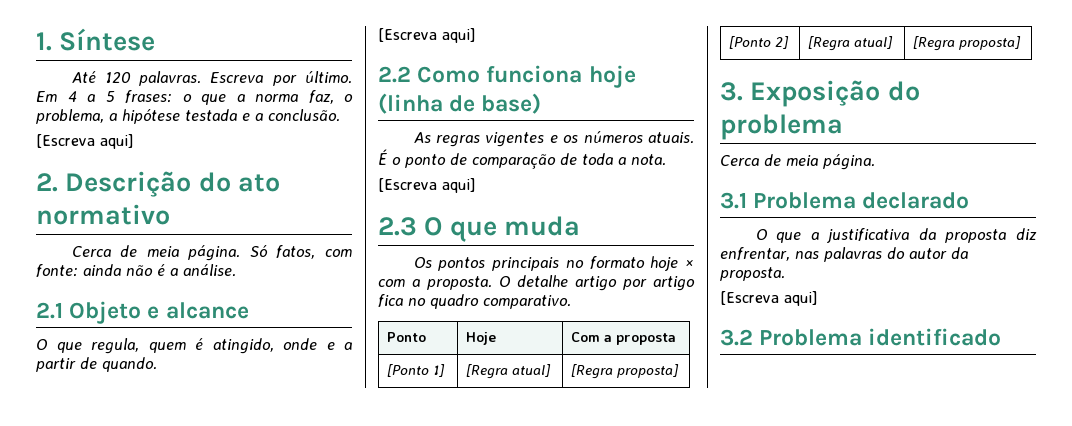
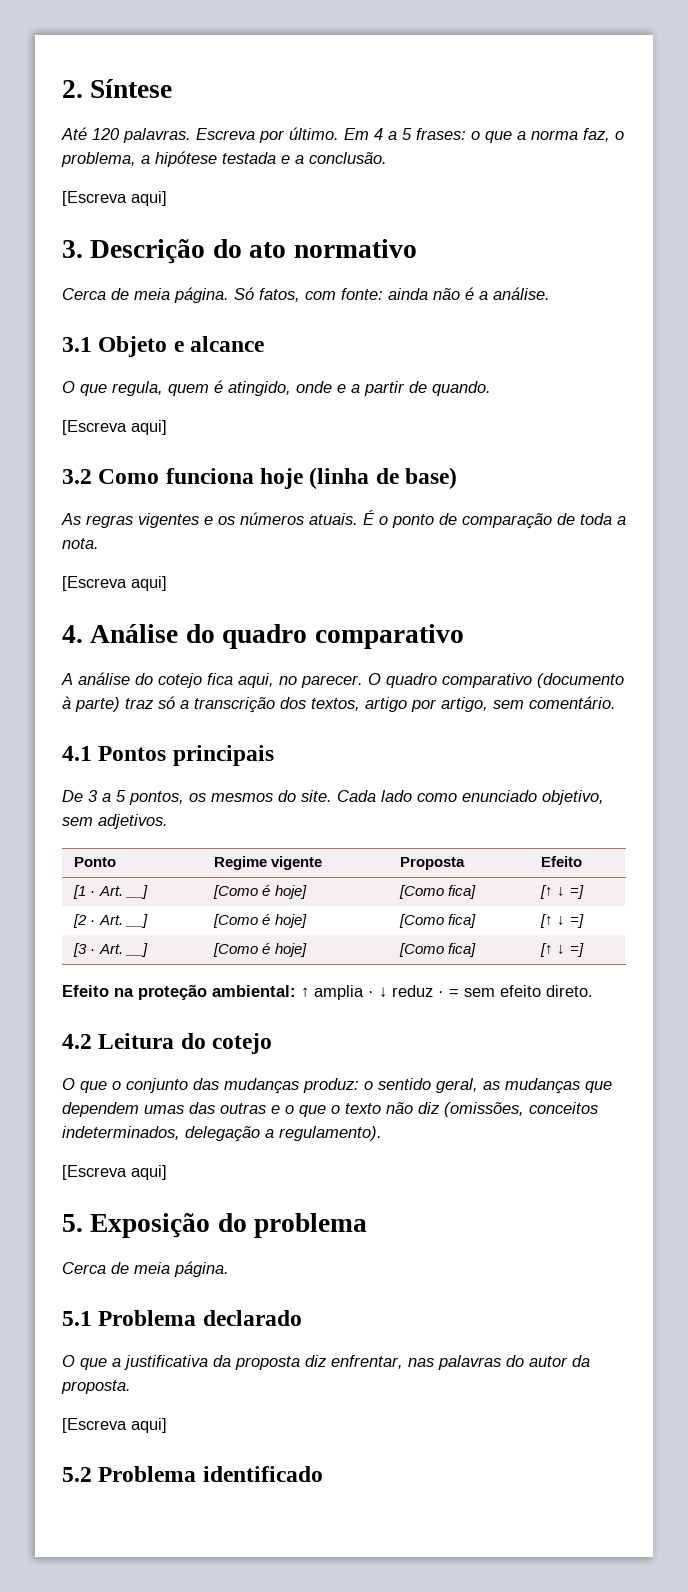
- 1. Síntese
+ 2. Síntese
- 2. Descrição do ato normativo
+ 3. Descrição do ato normativo
- 2.1 Objeto e alcance
+ 3.1 Objeto e alcance
- 2.2 Como funciona hoje (linha de base)
+ 3.2 Como funciona hoje (linha de base)
- 2.3 O que muda
- Os pontos principais no formato hoje × com a proposta. O detalhe artigo por artigo fica no quadro comparativo.
- Ponto | Hoje | Com a proposta
- [Ponto 1] | [Regra atual] | [Regra proposta]
- [Ponto 2] | [Regra atual] | [Regra proposta]
- 3. Exposição do problema
+ 4. Análise do quadro comparativo
+ A análise do cotejo fica aqui, no parecer. O quadro comparativo (documento à parte) traz só a transcrição dos textos, artigo por artigo, sem comentário.
+ 4.1 Pontos principais
+ De 3 a 5 pontos, os mesmos do site. Cada lado como enunciado objetivo, sem adjetivos.
+ Ponto | Regime vigente | Proposta | Efeito
+ [1 · Art. __] | [Como é hoje] | [Como fica] | [↑ ↓ =]
+ [2 · Art. __] | [Como é hoje] | [Como fica] | [↑ ↓ =]
+ [3 · Art. __] | [Como é hoje] | [Como fica] | [↑ ↓ =]
+ Efeito na proteção ambiental: ↑ amplia · ↓ reduz · = sem efeito direto.
+ 4.2 Leitura do cotejo
+ O que o conjunto das mudanças produz: o sentido geral, as mudanças que dependem umas das outras e o que o texto não diz (omissões, conceitos indeterminados, delegação a regulamento).
+ [Escreva aqui]
+ 5. Exposição do problema
- 3.1 Problema declarado
+ 5.1 Problema declarado
- 3.2 Problema identificado
+ 5.2 Problema identificado

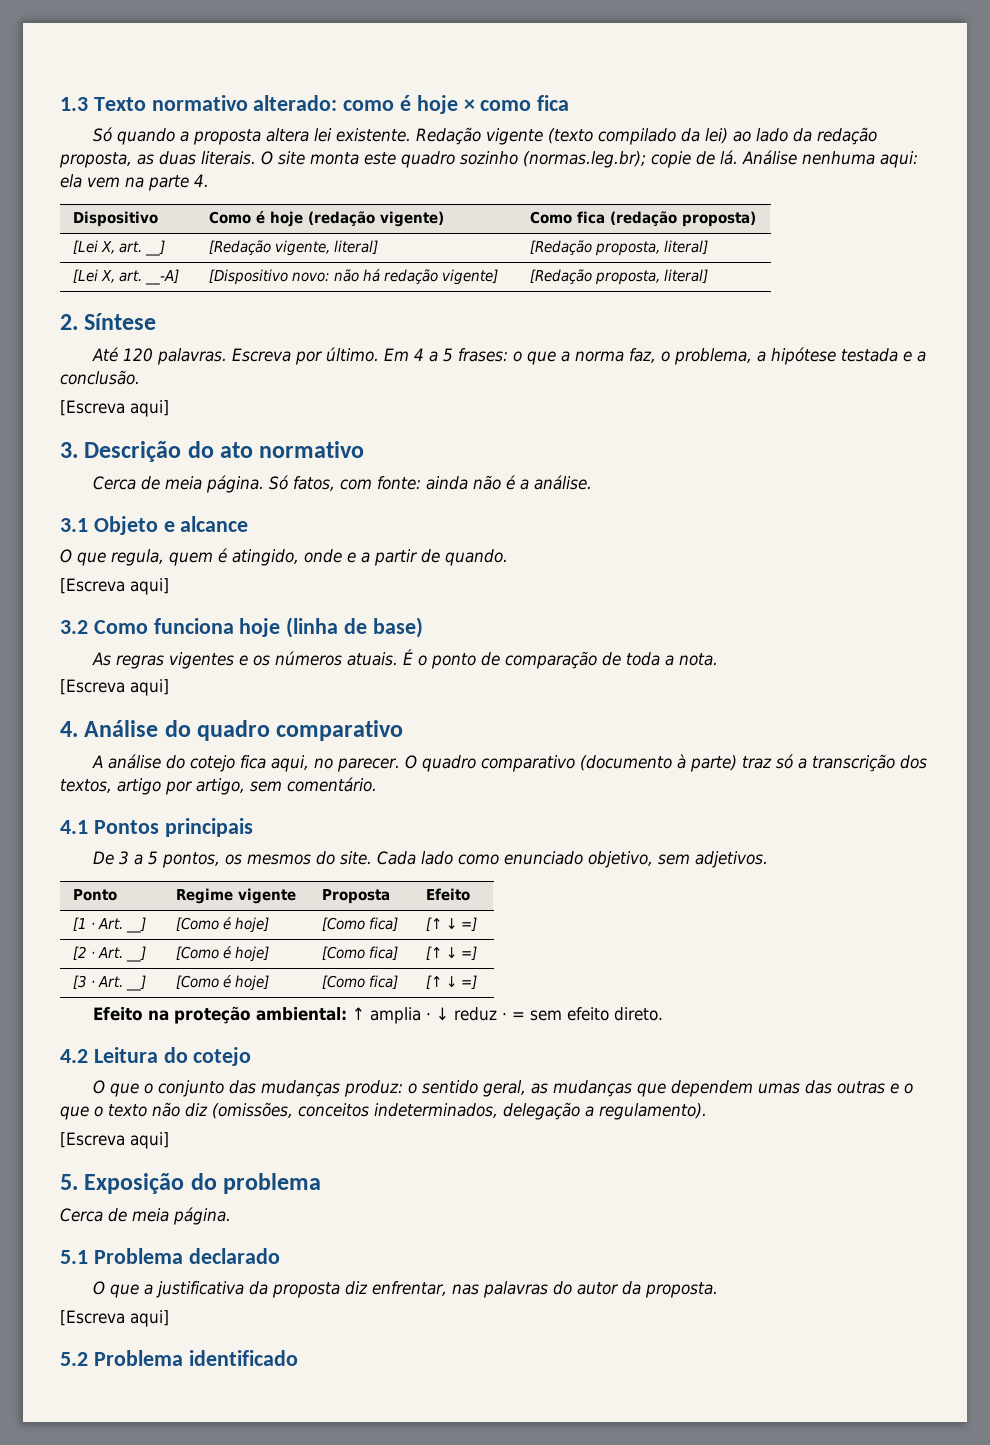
+ 1.3 Texto normativo alterado: como é hoje × como fica
+ Só quando a proposta altera lei existente. Redação vigente (texto compilado da lei) ao lado da redação proposta, as duas literais. O site monta este quadro sozinho (normas.leg.br); copie de lá. Análise nenhuma aqui: ela vem na parte 4.
+ Dispositivo | Como é hoje (redação vigente) | Como fica (redação proposta)
+ [Lei X, art. __] | [Redação vigente, literal] | [Redação proposta, literal]
+ [Lei X, art. __-A] | [Dispositivo novo: não há redação vigente] | [Redação proposta, literal]

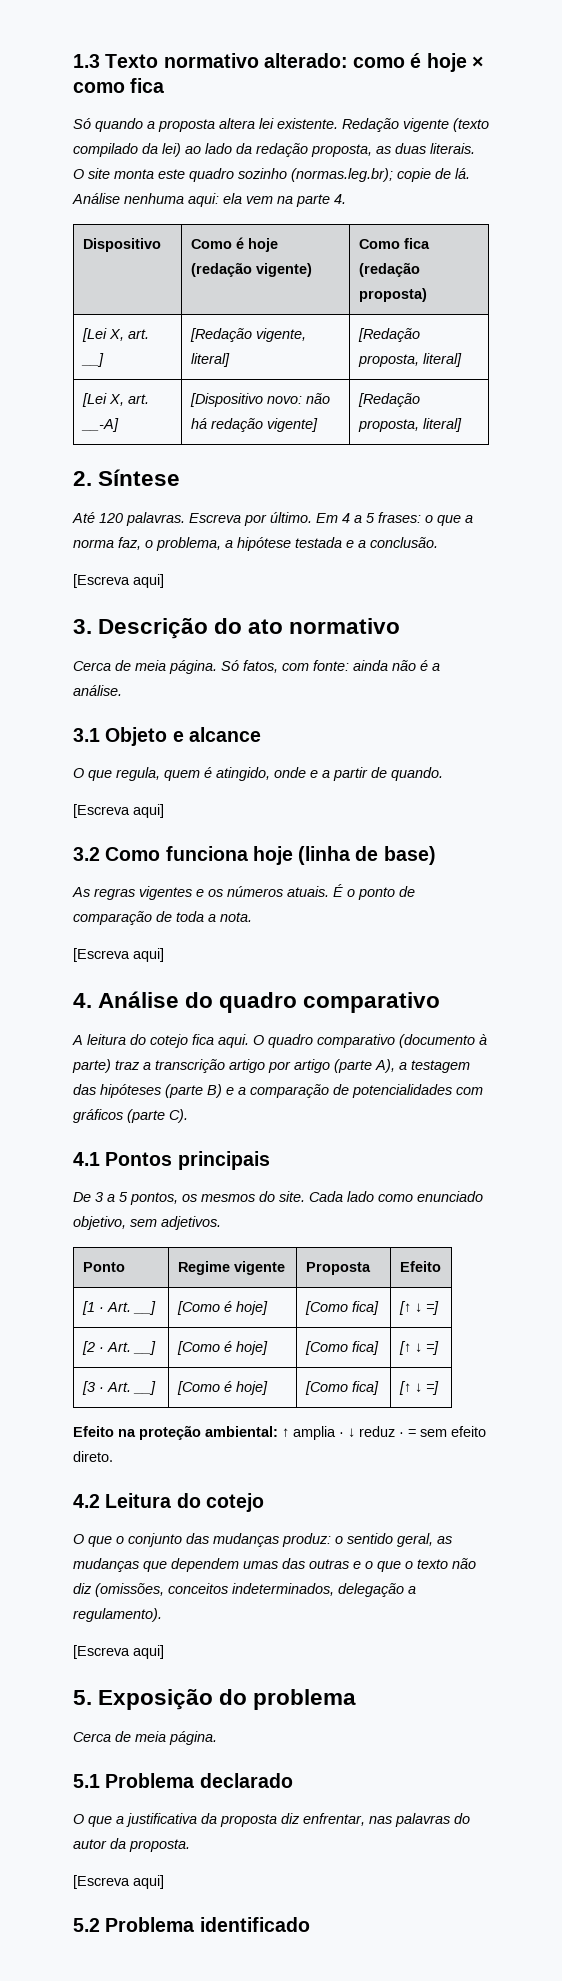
- A análise do cotejo fica aqui, no parecer.
+ A leitura do cotejo fica aqui.
- O quadro comparativo (documento à parte) traz só a transcrição dos textos, artigo por artigo, sem comentário.
+ O quadro comparativo (documento à parte) traz a transcrição artigo por artigo (parte A), a testagem das hipóteses (parte B) e a comparação de potencialidades com gráficos (parte C).

